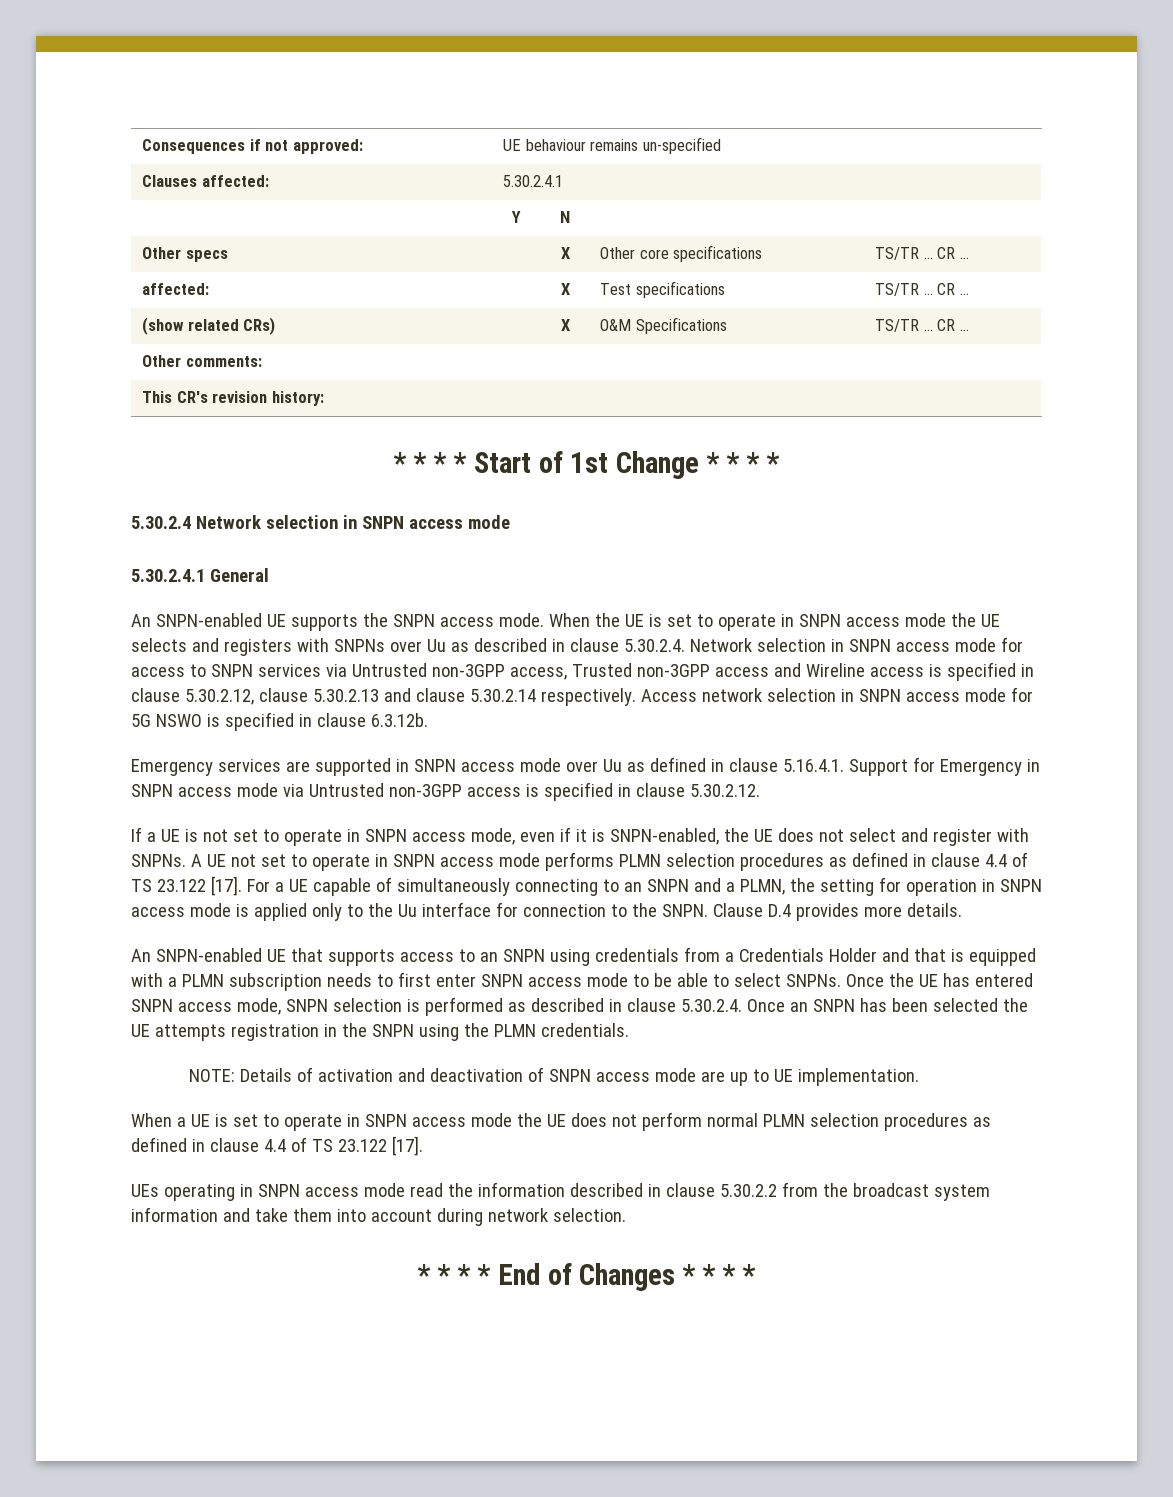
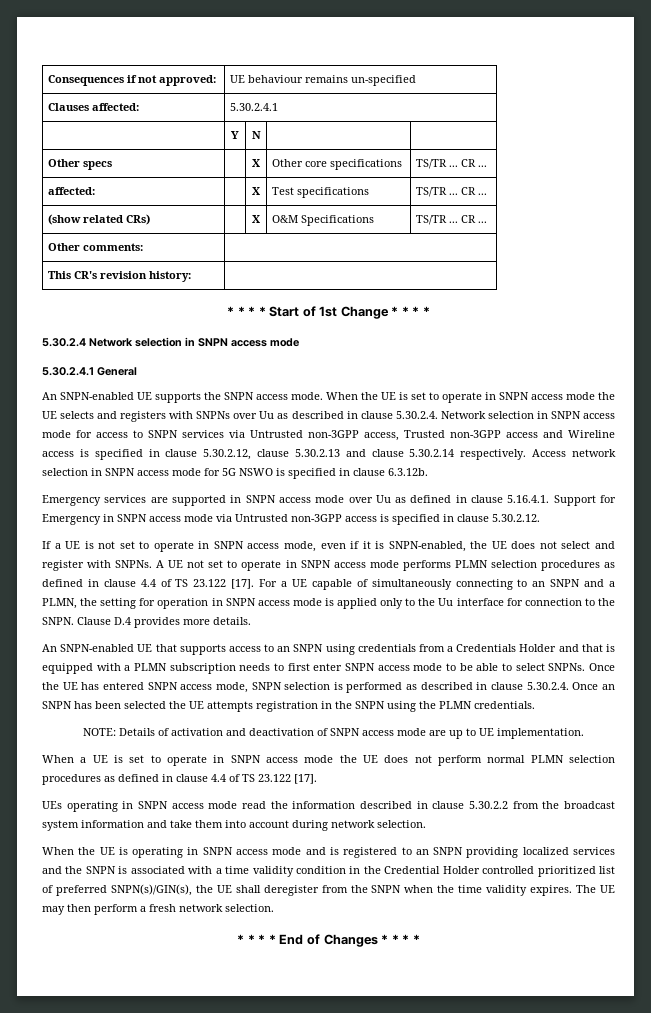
+ When the UE is operating in SNPN access mode and is registered to an SNPN providing localized services and the SNPN is associated with a time validity condition in the Credential Holder controlled prioritized list of preferred SNPN(s)/GIN(s), the UE shall deregister from the SNPN when the time validity expires. The UE may then perform a fresh network selection.

